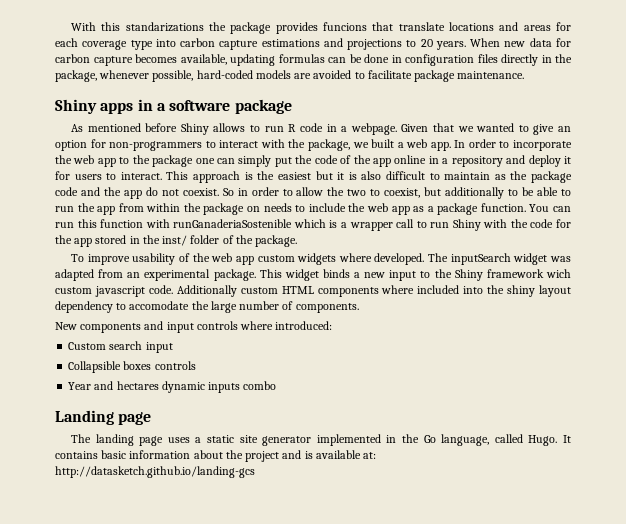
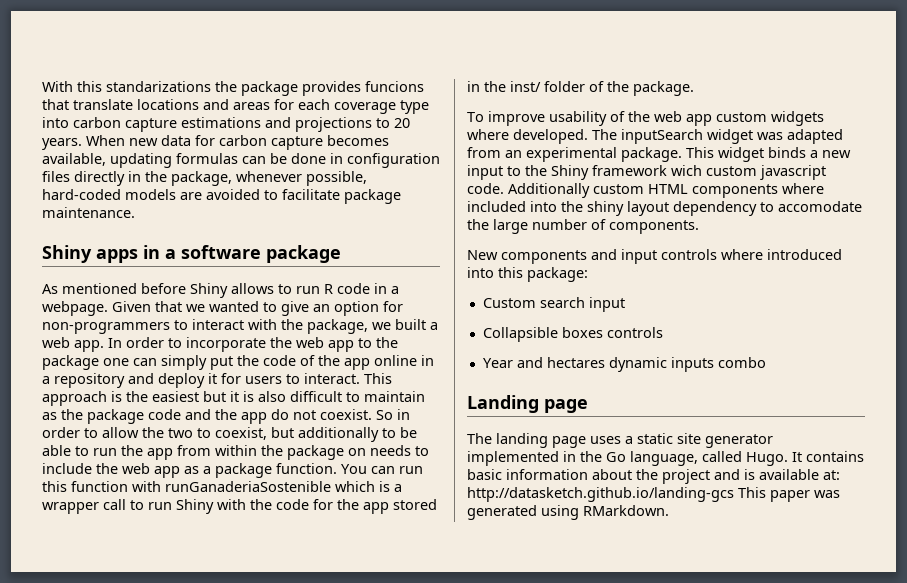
- New components and input controls where introduced:
+ New components and input controls where introduced into this package:
- It contains basic information about the project and is available at: http://datasketch.github.io/landing-gcs
+ It contains basic information about the project and is available at: http://datasketch.github.io/landing-gcs This paper was generated using RMarkdown.

